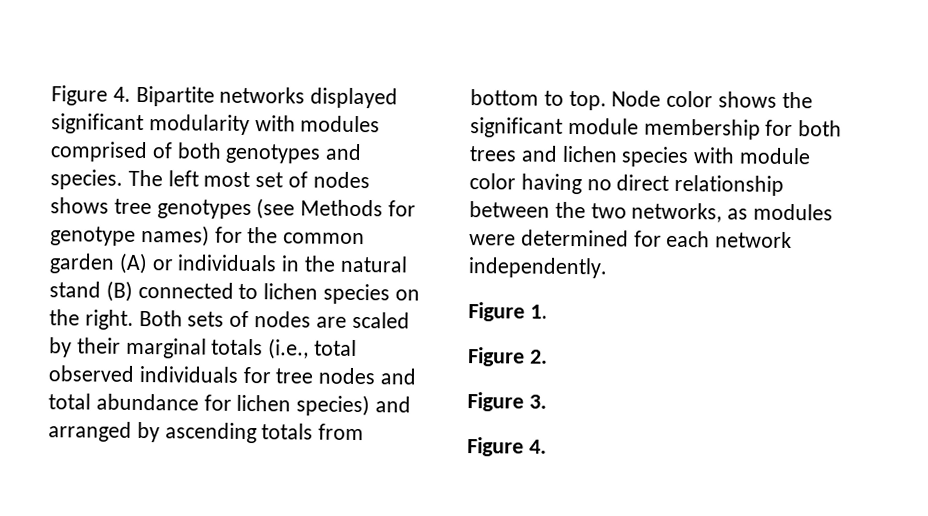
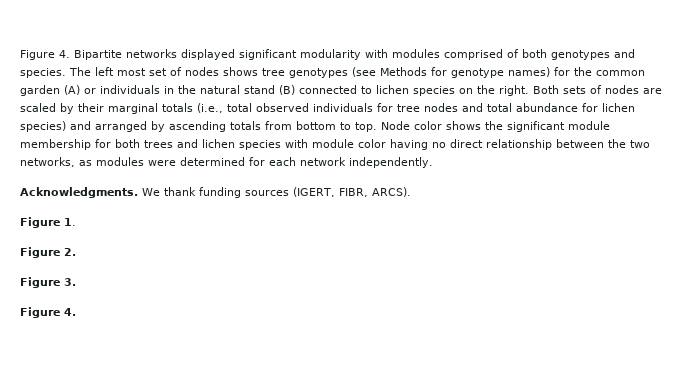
+ Acknowledgments. We thank funding sources (IGERT, FIBR, ARCS).

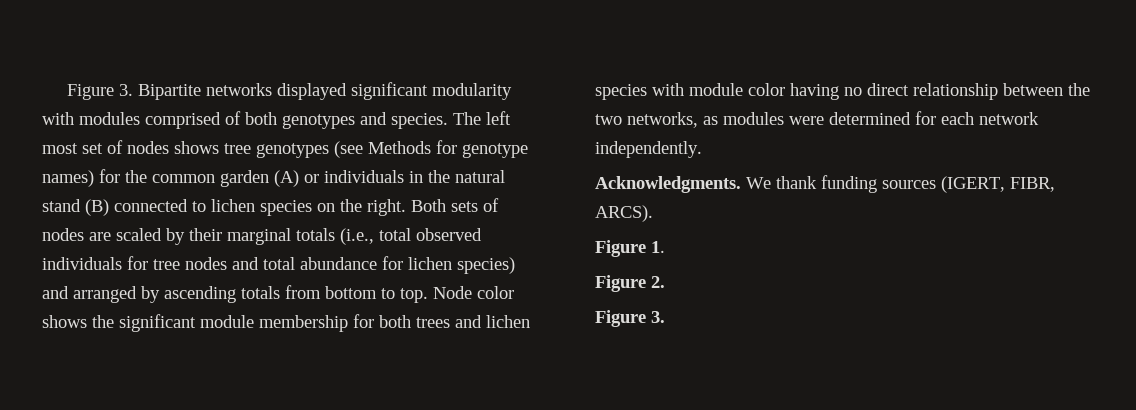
- Figure 4. Bipartite networks displayed significant modularity with modules comprised of both genotypes and species.
+ Figure 3. Bipartite networks displayed significant modularity with modules comprised of both genotypes and species.
  Figure 2.
  Figure 3.
- Figure 4.

